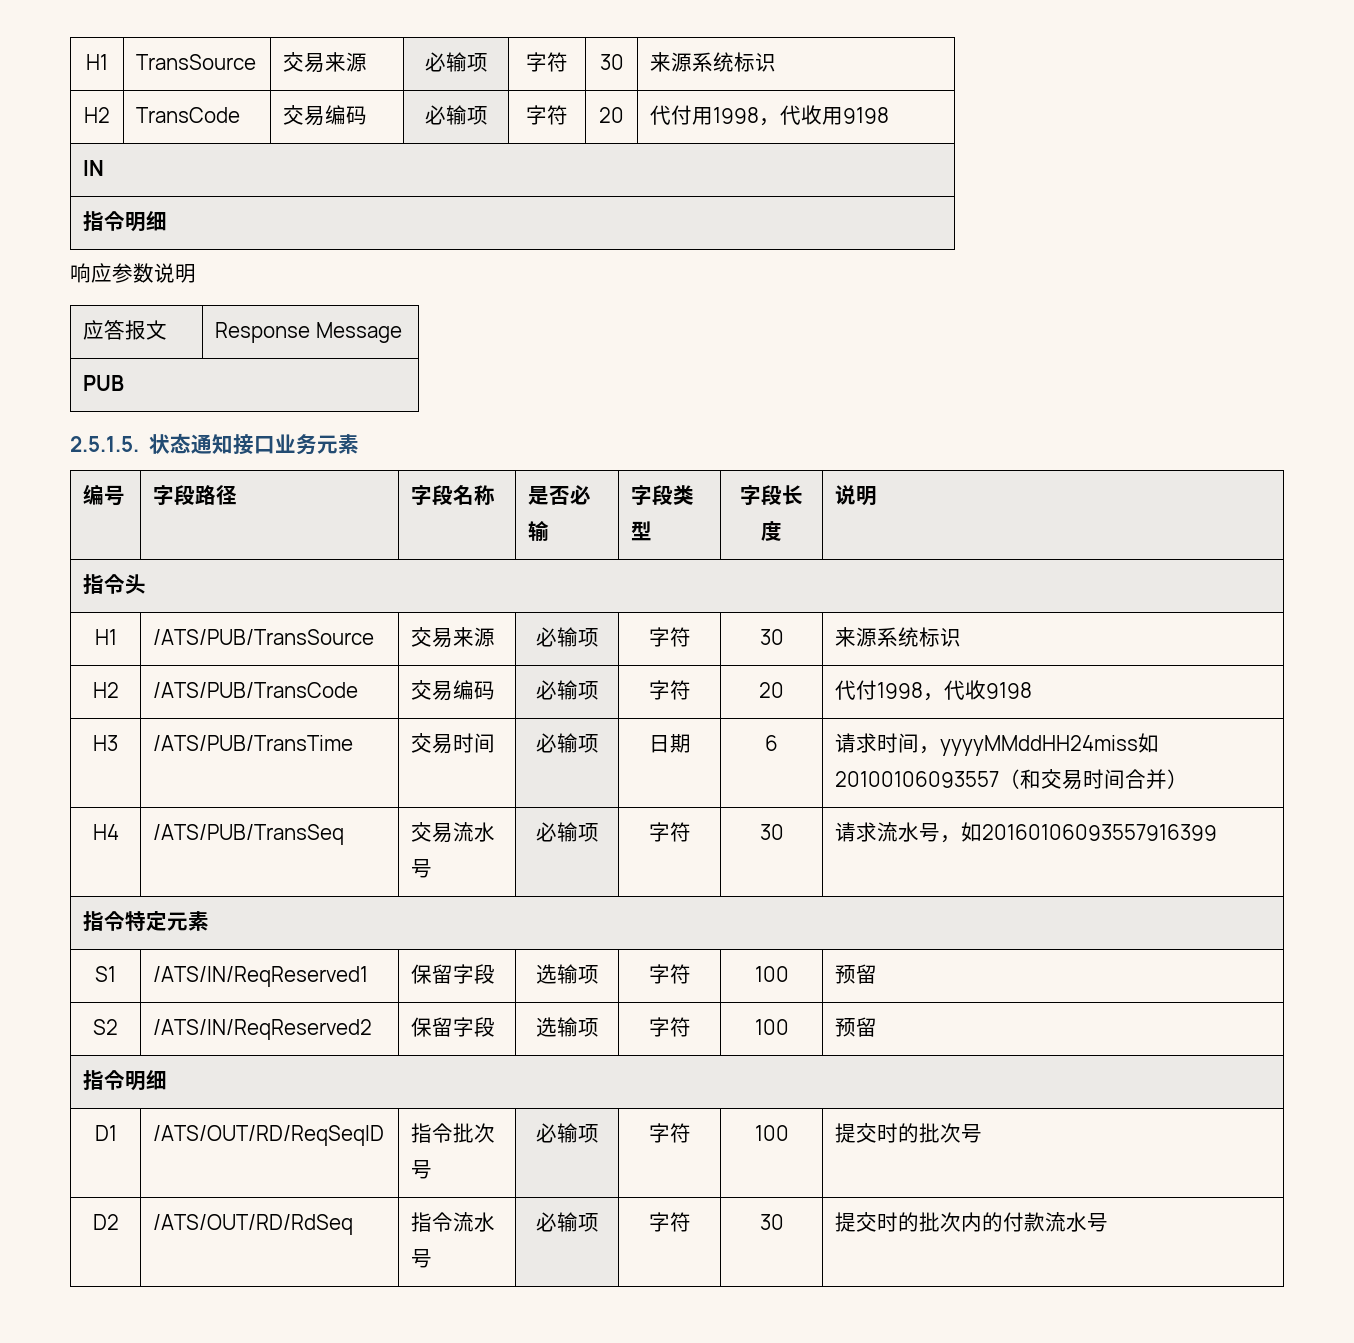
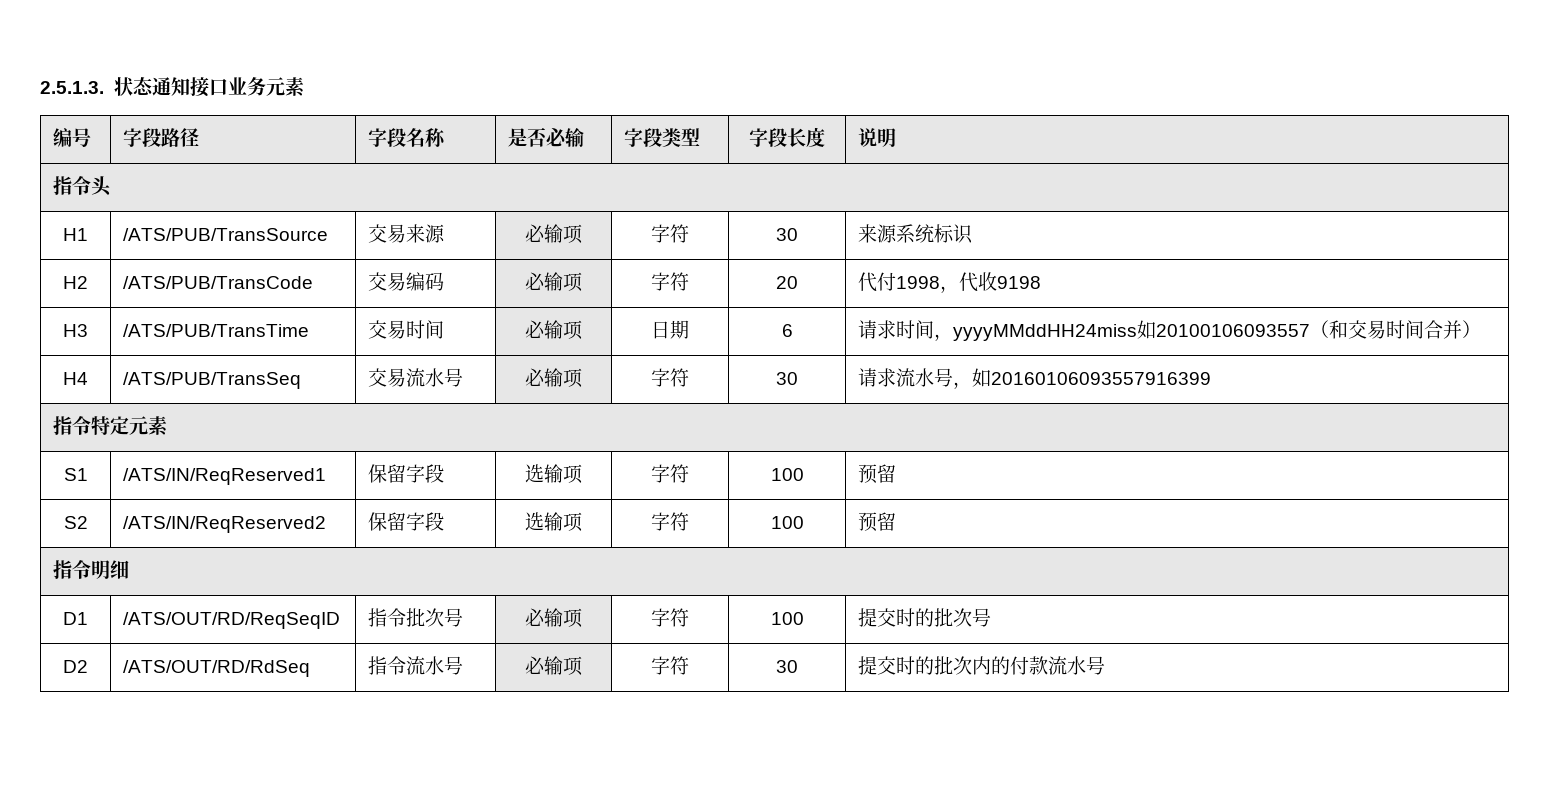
- H1 | TransSource | 交易来源 | 必输项 | 字符 | 30 | 来源系统标识
- H2 | TransCode | 交易编码 | 必输项 | 字符 | 20 | 代付用1998，代收用9198
- IN
- 指令明细
- 响应参数说明
- 应答报文 | Response Message
- PUB
- 2.5.1.5.状态通知接口业务元素
+ 2.5.1.3.状态通知接口业务元素

